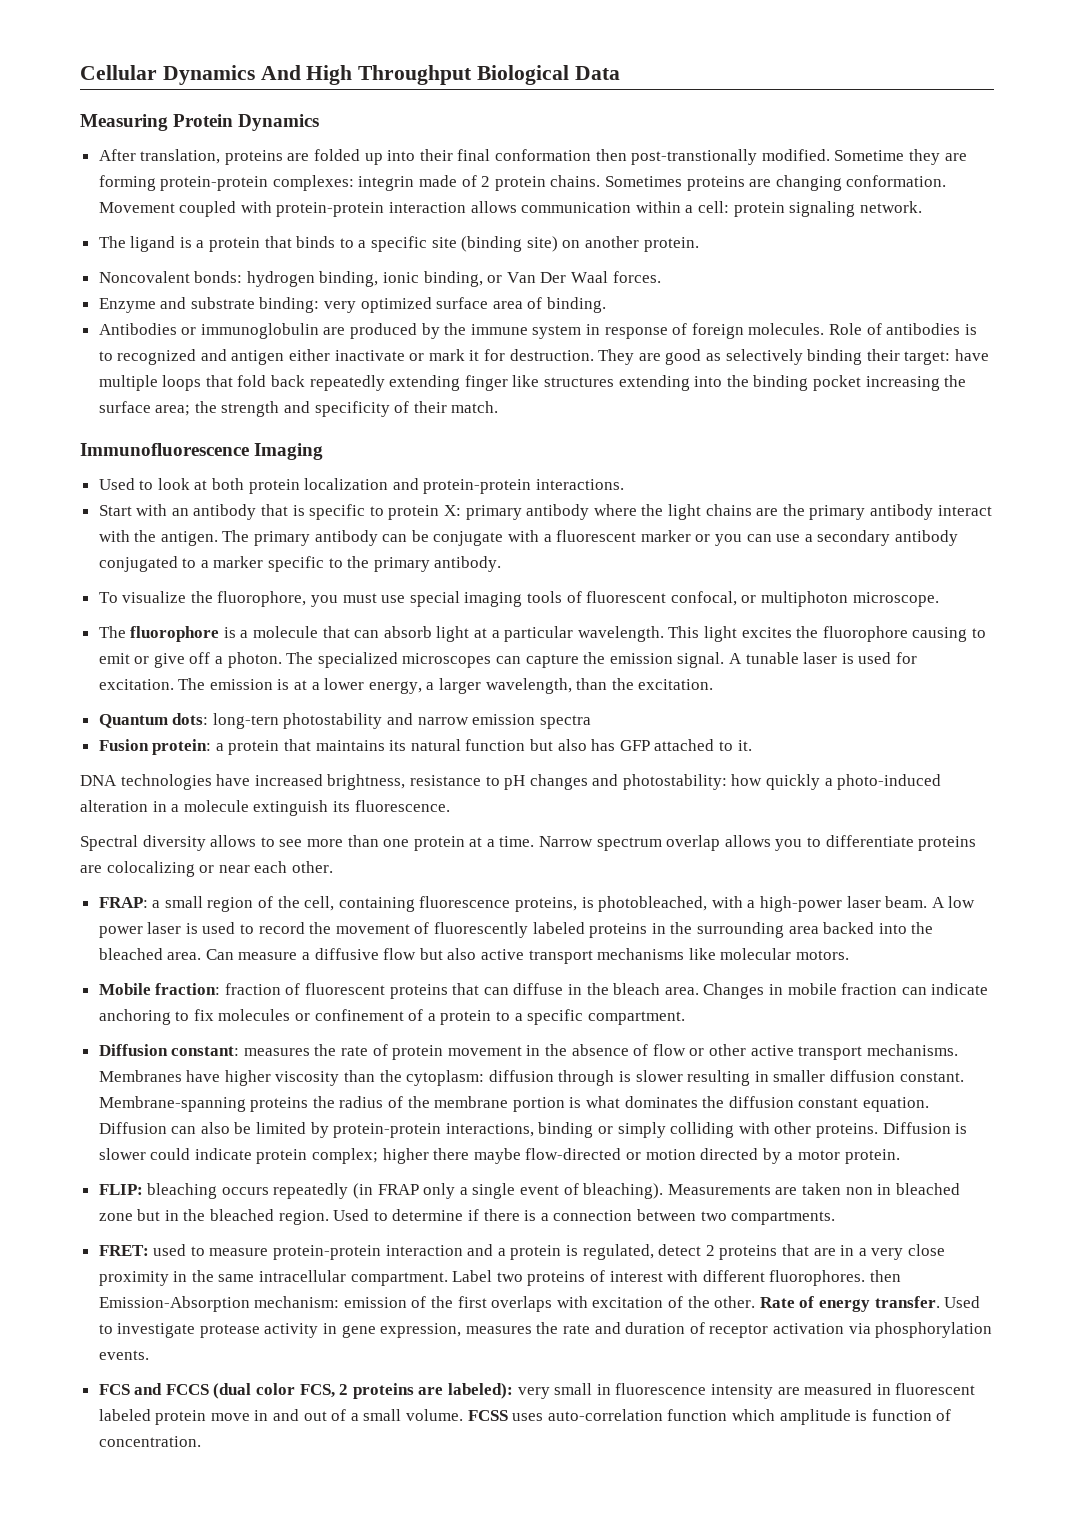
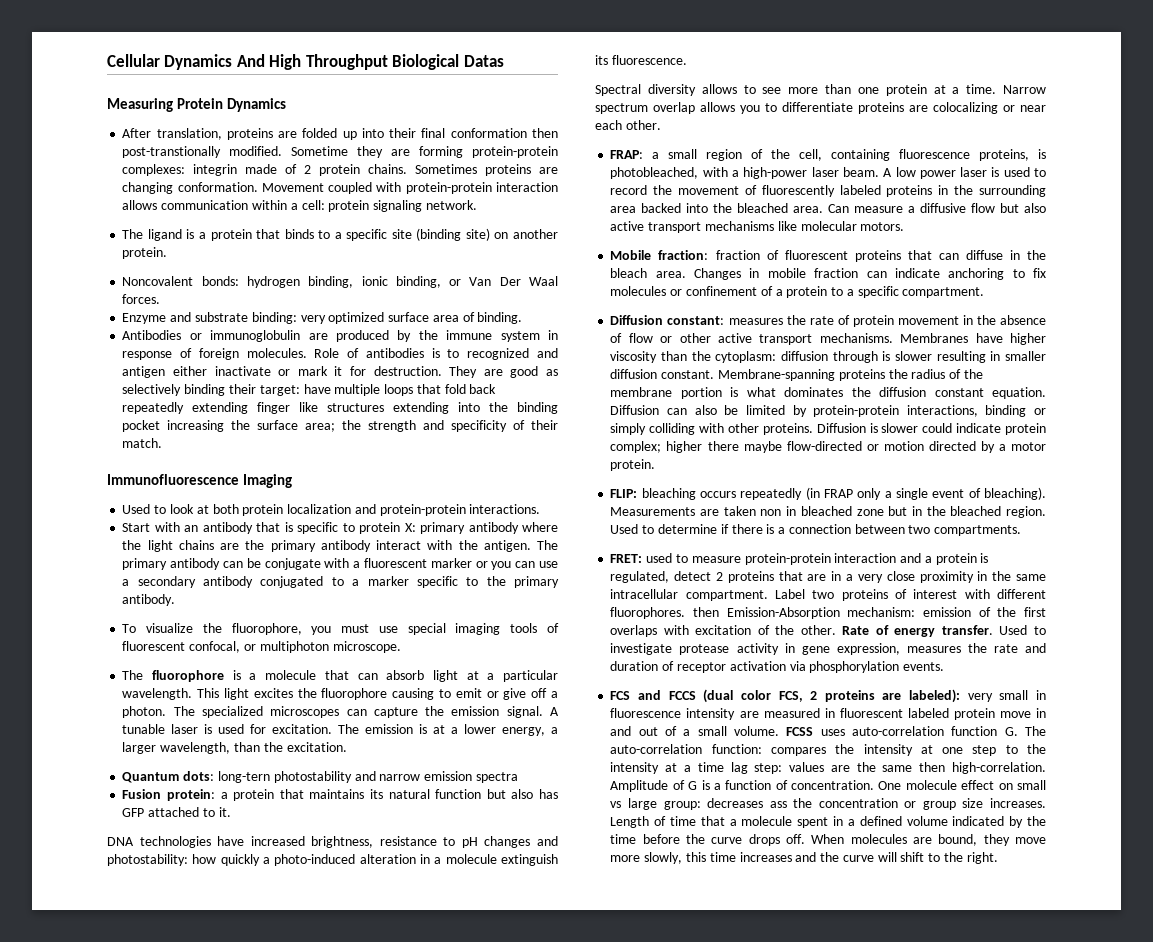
- Cellular Dynamics And High Throughput Biological Data
+ Cellular Dynamics And High Throughput Biological Datas
- FCSS uses auto-correlation function which amplitude is function of concentration.
+ FCSS uses auto-correlation function G. The auto-correlation function: compares the intensity at one step to the intensity at a time lag step: values are the same then high-correlation. Amplitude of G is a function of concentration. One molecule effect on small vs large group: decreases ass the concentration or group size increases. Length of time that a molecule spent in a defined volume indicated by the time before the curve drops off. When molecules are bound, they move more slowly, this time increases and the curve will shift to the right.

